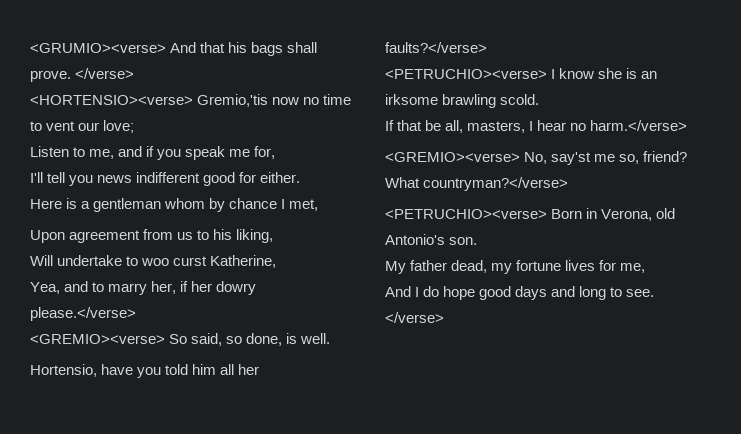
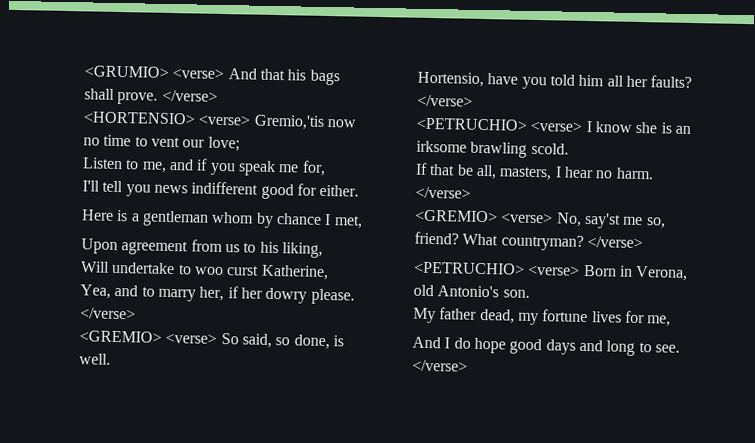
- <GRUMIO><verse> And that his bags shall prove.
+ <GRUMIO> <verse> And that his bags shall prove.
- <HORTENSIO><verse> Gremio,'tis now no time to vent our love;
+ <HORTENSIO> <verse> Gremio,'tis now no time to vent our love;
- Yea, and to marry her, if her dowry please.</verse>
- <GREMIO><verse> So said, so done, is well.
+ Yea, and to marry her, if her dowry please. </verse>
+ <GREMIO> <verse> So said, so done, is well.
- Hortensio, have you told him all her faults?</verse>
- <PETRUCHIO><verse> I know she is an irksome brawling scold.
+ Hortensio, have you told him all her faults? </verse>
+ <PETRUCHIO> <verse> I know she is an irksome brawling scold.
- If that be all, masters, I hear no harm.</verse>
- <GREMIO><verse> No, say'st me so, friend?
+ If that be all, masters, I hear no harm. </verse>
+ <GREMIO> <verse> No, say'st me so, friend?
- What countryman?</verse>
- <PETRUCHIO><verse> Born in Verona, old Antonio's son.
+ What countryman? </verse>
+ <PETRUCHIO> <verse> Born in Verona, old Antonio's son.

